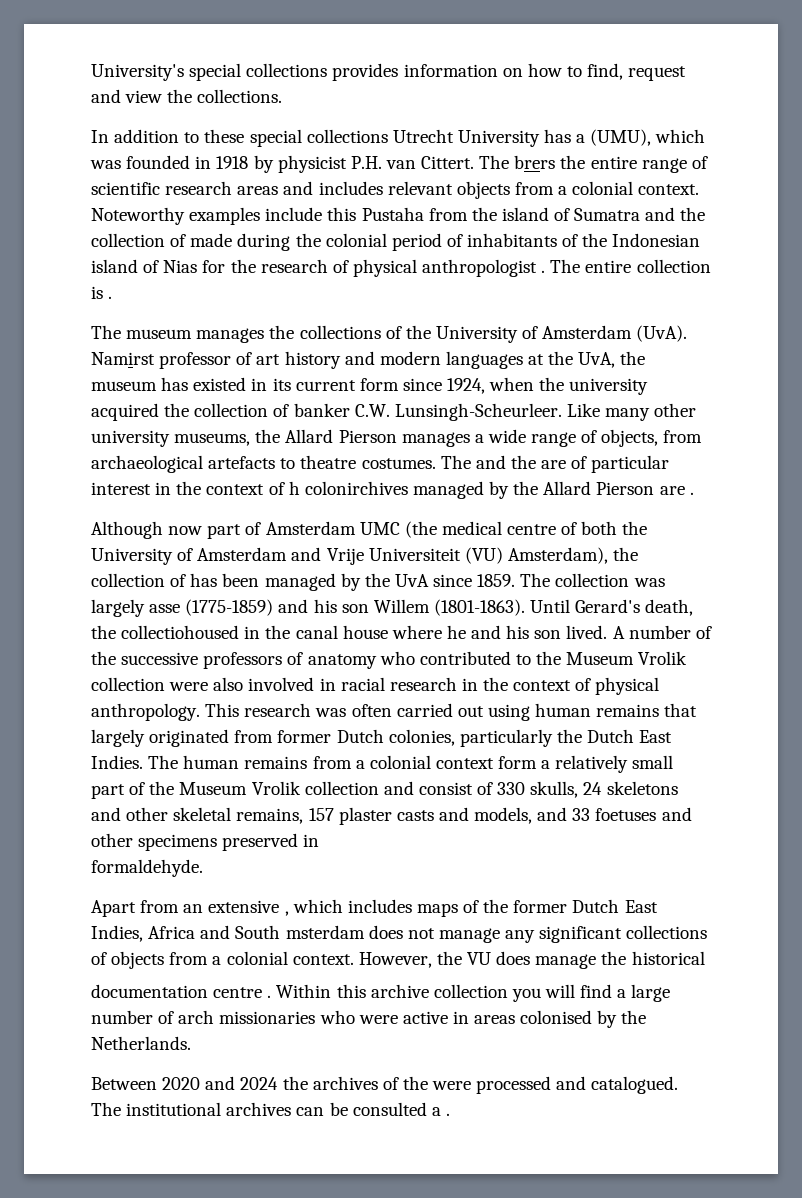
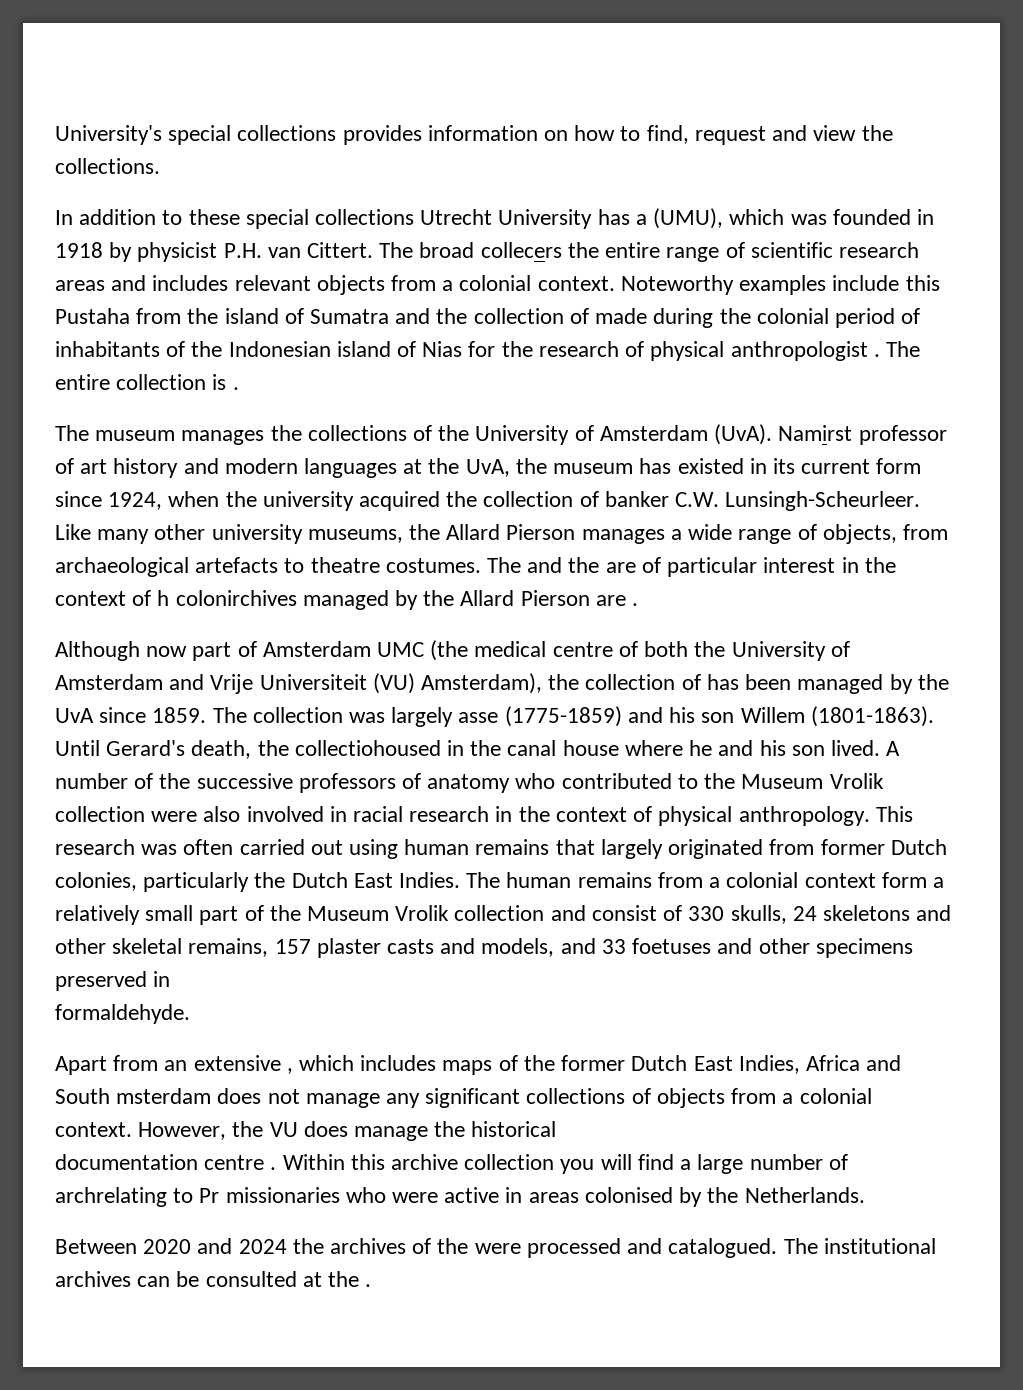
- The brers the entire range of scientific research areas and includes relevant objects from a colonial context.
+ The broad collecers the entire range of scientific research areas and includes relevant objects from a colonial context.
- Within this archive collection you will find a large number of arch missionaries who were active in areas colonised by the Netherlands.
+ Within this archive collection you will find a large number of archrelating to Pr missionaries who were active in areas colonised by the Netherlands.
- The institutional archives can be consulted a .
+ The institutional archives can be consulted at the .

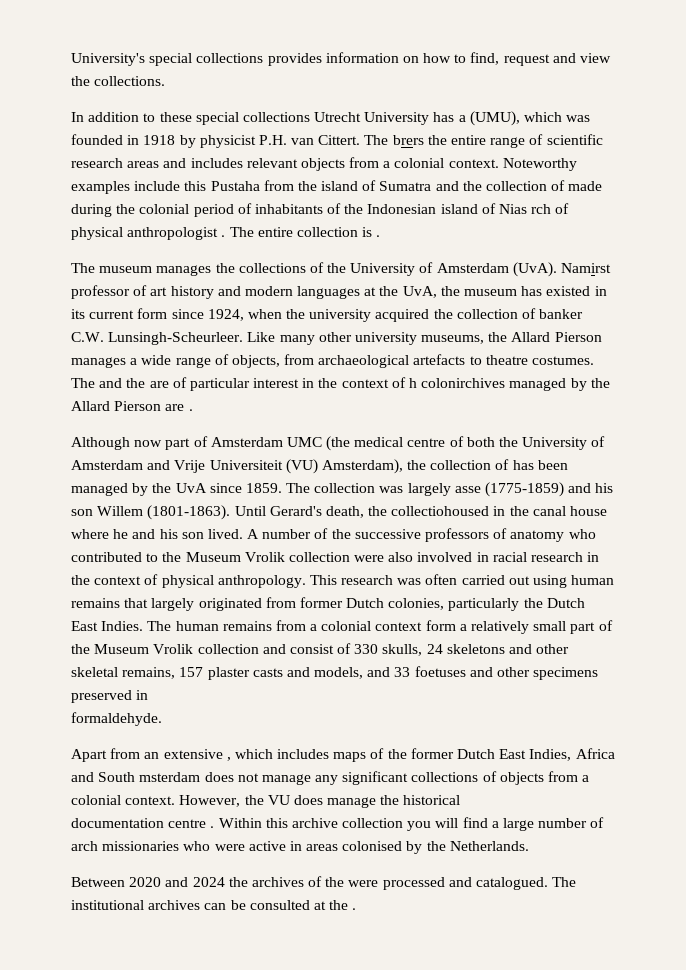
- The broad collecers the entire range of scientific research areas and includes relevant objects from a colonial context.
+ The brers the entire range of scientific research areas and includes relevant objects from a colonial context.
- Noteworthy examples include this Pustaha from the island of Sumatra and the collection of made during the colonial period of inhabitants of the Indonesian island of Nias for the research of physical anthropologist .
+ Noteworthy examples include this Pustaha from the island of Sumatra and the collection of made during the colonial period of inhabitants of the Indonesian island of Nias rch of physical anthropologist .
- Within this archive collection you will find a large number of archrelating to Pr missionaries who were active in areas colonised by the Netherlands.
+ Within this archive collection you will find a large number of arch missionaries who were active in areas colonised by the Netherlands.

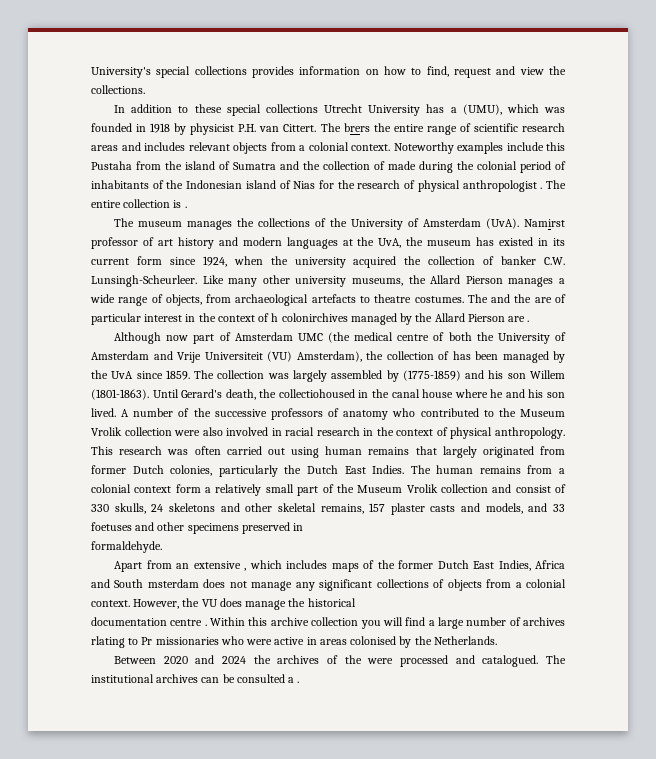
- Noteworthy examples include this Pustaha from the island of Sumatra and the collection of made during the colonial period of inhabitants of the Indonesian island of Nias rch of physical anthropologist .
+ Noteworthy examples include this Pustaha from the island of Sumatra and the collection of made during the colonial period of inhabitants of the Indonesian island of Nias for the research of physical anthropologist .
- The collection was largely asse (1775-1859) and his son Willem (1801-1863).
+ The collection was largely assembled by (1775-1859) and his son Willem (1801-1863).
- Within this archive collection you will find a large number of arch missionaries who were active in areas colonised by the Netherlands.
+ Within this archive collection you will find a large number of archives rlating to Pr missionaries who were active in areas colonised by the Netherlands.
- The institutional archives can be consulted at the .
+ The institutional archives can be consulted a .

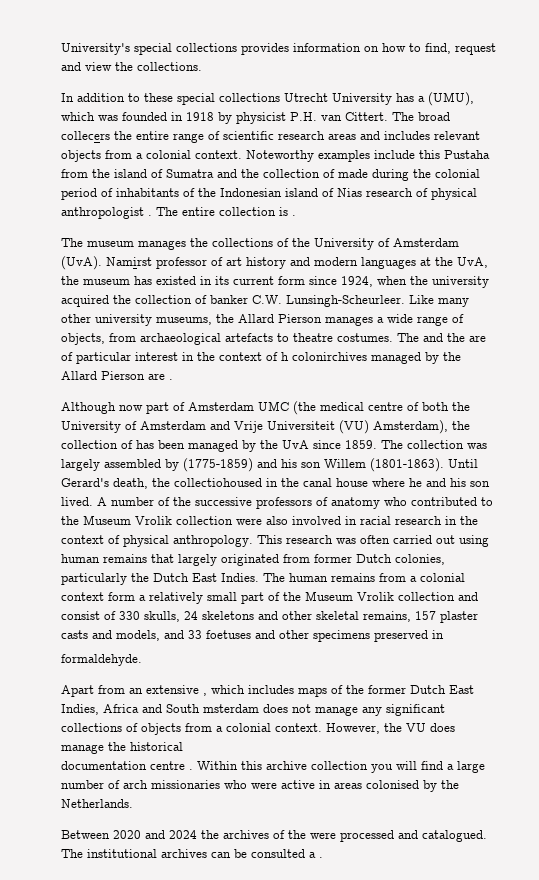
- The brers the entire range of scientific research areas and includes relevant objects from a colonial context.
+ The broad collecers the entire range of scientific research areas and includes relevant objects from a colonial context.
- Noteworthy examples include this Pustaha from the island of Sumatra and the collection of made during the colonial period of inhabitants of the Indonesian island of Nias for the research of physical anthropologist .
+ Noteworthy examples include this Pustaha from the island of Sumatra and the collection of made during the colonial period of inhabitants of the Indonesian island of Nias research of physical anthropologist .
- Within this archive collection you will find a large number of archives rlating to Pr missionaries who were active in areas colonised by the Netherlands.
+ Within this archive collection you will find a large number of arch missionaries who were active in areas colonised by the Netherlands.

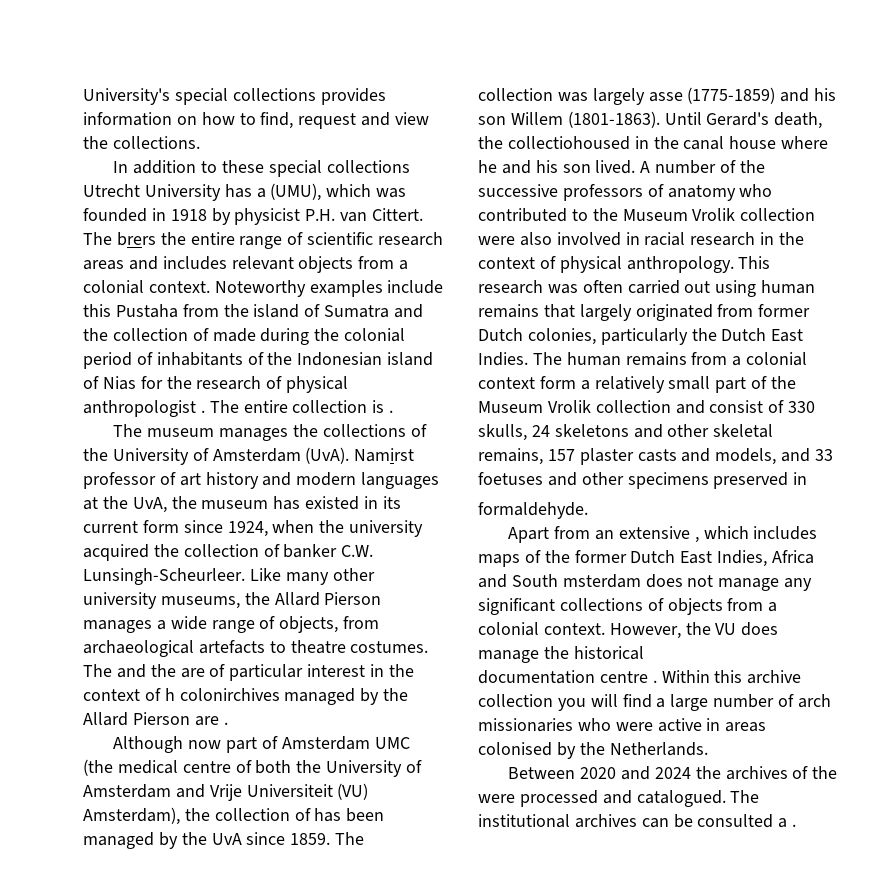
- The broad collecers the entire range of scientific research areas and includes relevant objects from a colonial context.
+ The brers the entire range of scientific research areas and includes relevant objects from a colonial context.
- Noteworthy examples include this Pustaha from the island of Sumatra and the collection of made during the colonial period of inhabitants of the Indonesian island of Nias research of physical anthropologist .
+ Noteworthy examples include this Pustaha from the island of Sumatra and the collection of made during the colonial period of inhabitants of the Indonesian island of Nias for the research of physical anthropologist .
- The collection was largely assembled by (1775-1859) and his son Willem (1801-1863).
+ The collection was largely asse (1775-1859) and his son Willem (1801-1863).

